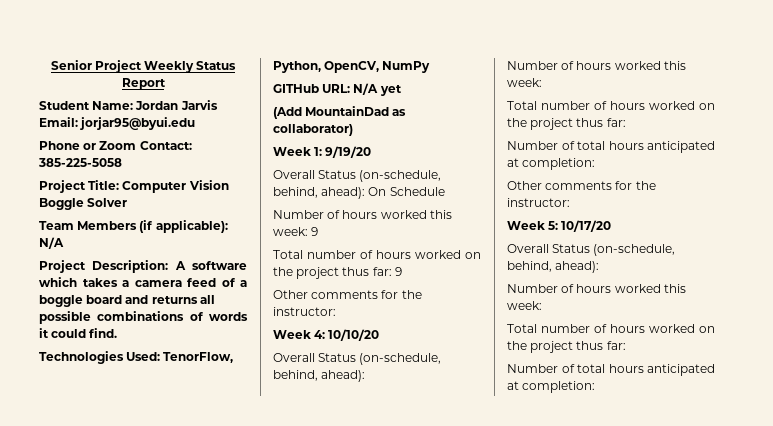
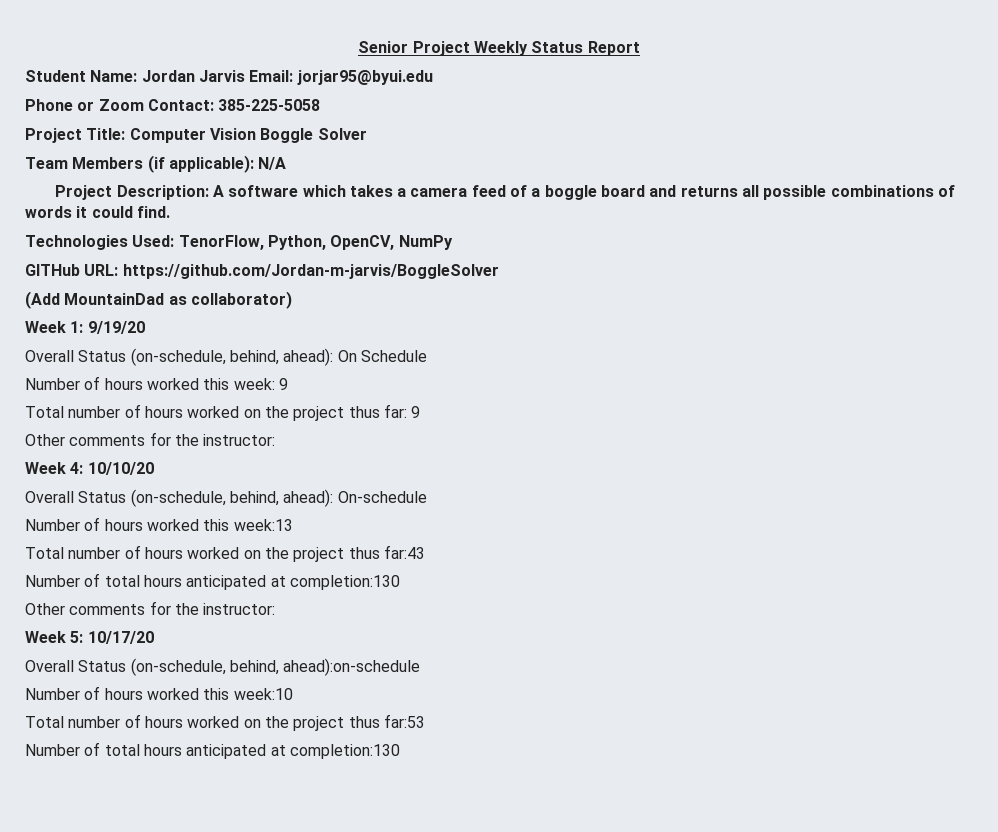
- GITHub URL: N/A yet
+ GITHub URL: https://github.com/Jordan-m-jarvis/BoggleSolver
  Week 4: 10/10/20
- Overall Status (on-schedule, behind, ahead):
- Number of hours worked this week:
- Total number of hours worked on the project thus far:
- Number of total hours anticipated at completion:
+ Overall Status (on-schedule, behind, ahead): On-schedule
+ Number of hours worked this week:13
+ Total number of hours worked on the project thus far:43
+ Number of total hours anticipated at completion:130
  Week 5: 10/17/20
- Overall Status (on-schedule, behind, ahead):
- Number of hours worked this week:
- Total number of hours worked on the project thus far:
- Number of total hours anticipated at completion:
+ Overall Status (on-schedule, behind, ahead):on-schedule
+ Number of hours worked this week:10
+ Total number of hours worked on the project thus far:53
+ Number of total hours anticipated at completion:130

